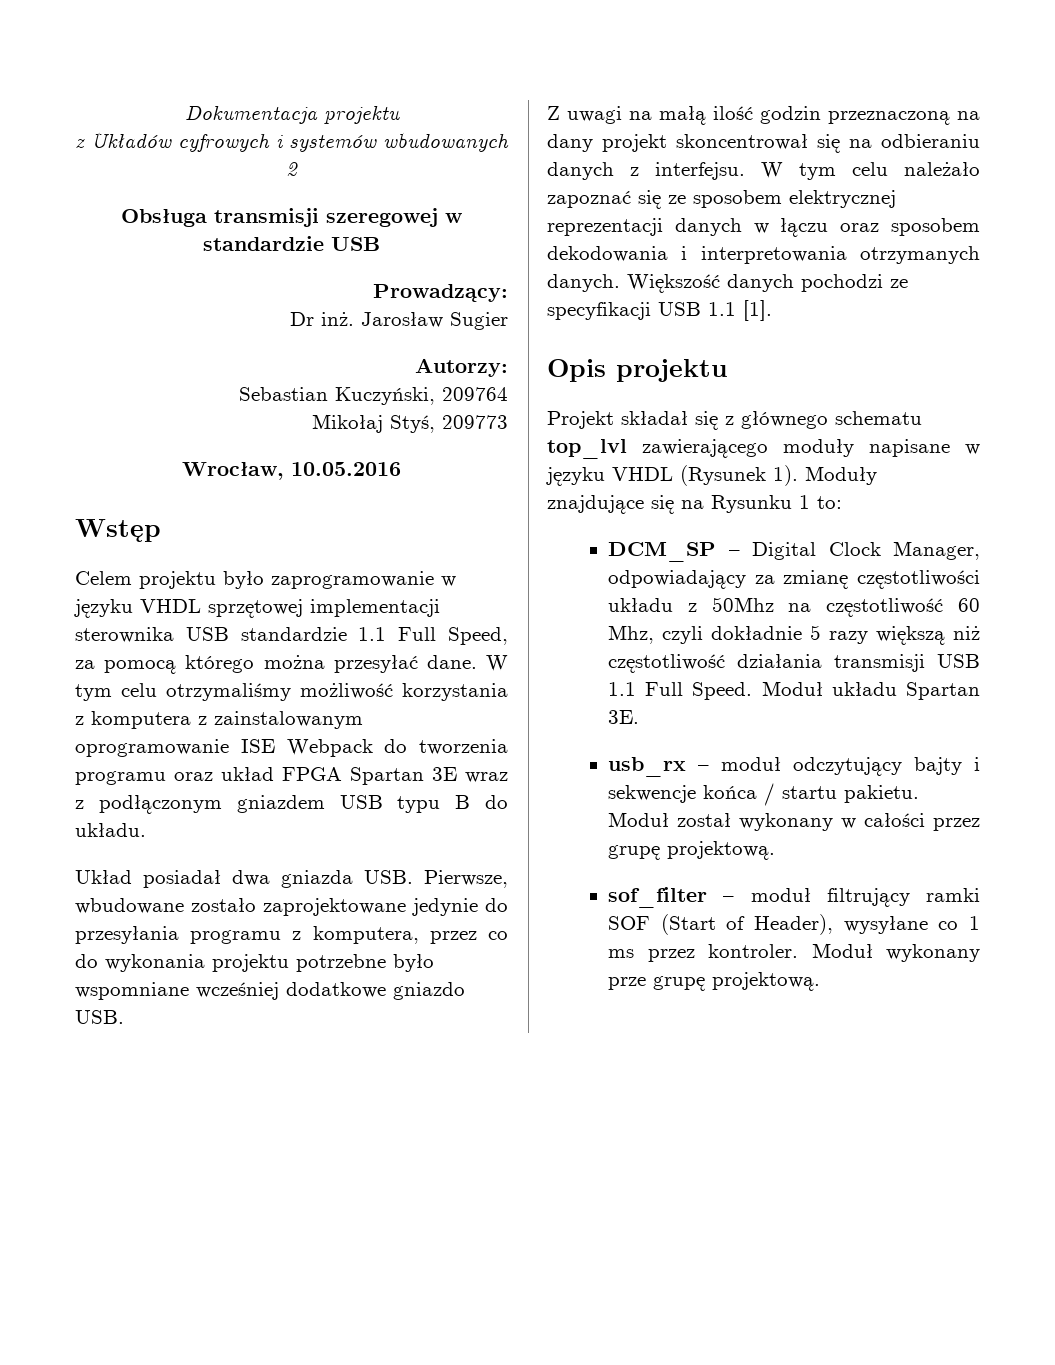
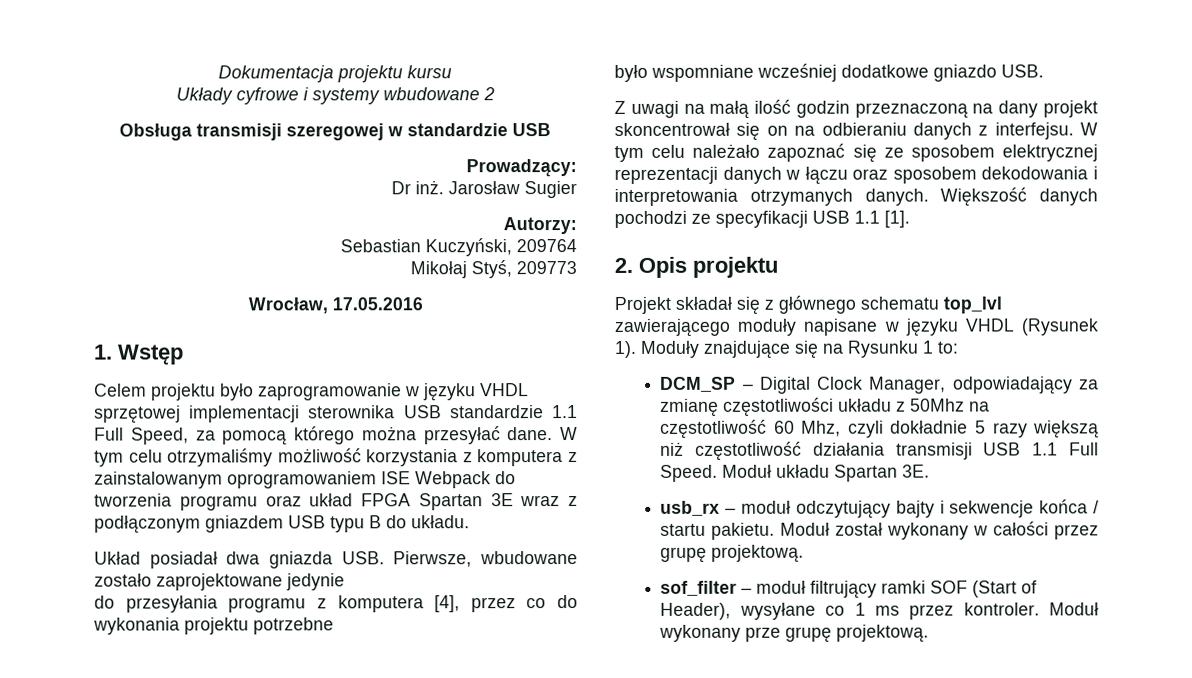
- Dokumentacja projektu
- z Układów cyfrowych i systemów wbudowanych 2
+ Dokumentacja projektu kursu
+ Układy cyfrowe i systemy wbudowane 2
- Wrocław, 10.05.2016
- Wstęp
+ Wrocław, 17.05.2016
+ 1. Wstęp
- W tym celu otrzymaliśmy możliwość korzystania z komputera z zainstalowanym oprogramowanie ISE Webpack do tworzenia programu oraz układ FPGA Spartan 3E wraz z podłączonym gniazdem USB typu B do układu.
+ W tym celu otrzymaliśmy możliwość korzystania z komputera z zainstalowanym oprogramowaniem ISE Webpack do tworzenia programu oraz układ FPGA Spartan 3E wraz z podłączonym gniazdem USB typu B do układu.
- Układ posiadał dwa gniazda USB. Pierwsze, wbudowane zostało zaprojektowane jedynie do przesyłania programu z komputera, przez co do wykonania projektu potrzebne było wspomniane wcześniej dodatkowe gniazdo USB.
+ Układ posiadał dwa gniazda USB. Pierwsze, wbudowane zostało zaprojektowane jedynie
+ do przesyłania programu z komputera [4], przez co do wykonania projektu potrzebne
+ było wspomniane wcześniej dodatkowe gniazdo USB.
- Z uwagi na małą ilość godzin przeznaczoną na dany projekt skoncentrował się na odbieraniu danych z interfejsu.
+ Z uwagi na małą ilość godzin przeznaczoną na dany projekt skoncentrował się on na odbieraniu danych z interfejsu.
- Opis projektu
+ 2. Opis projektu

